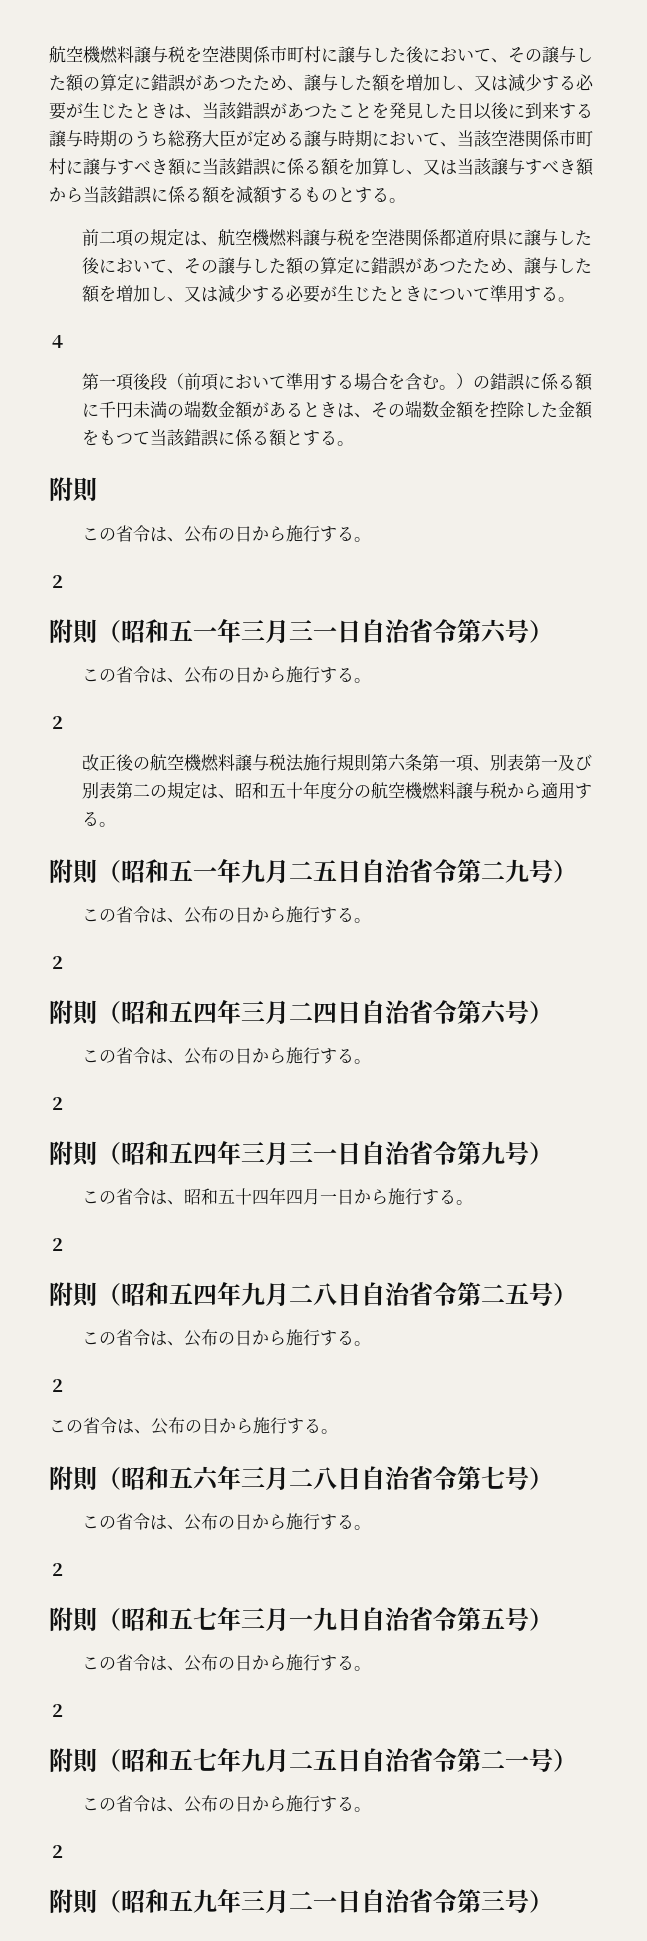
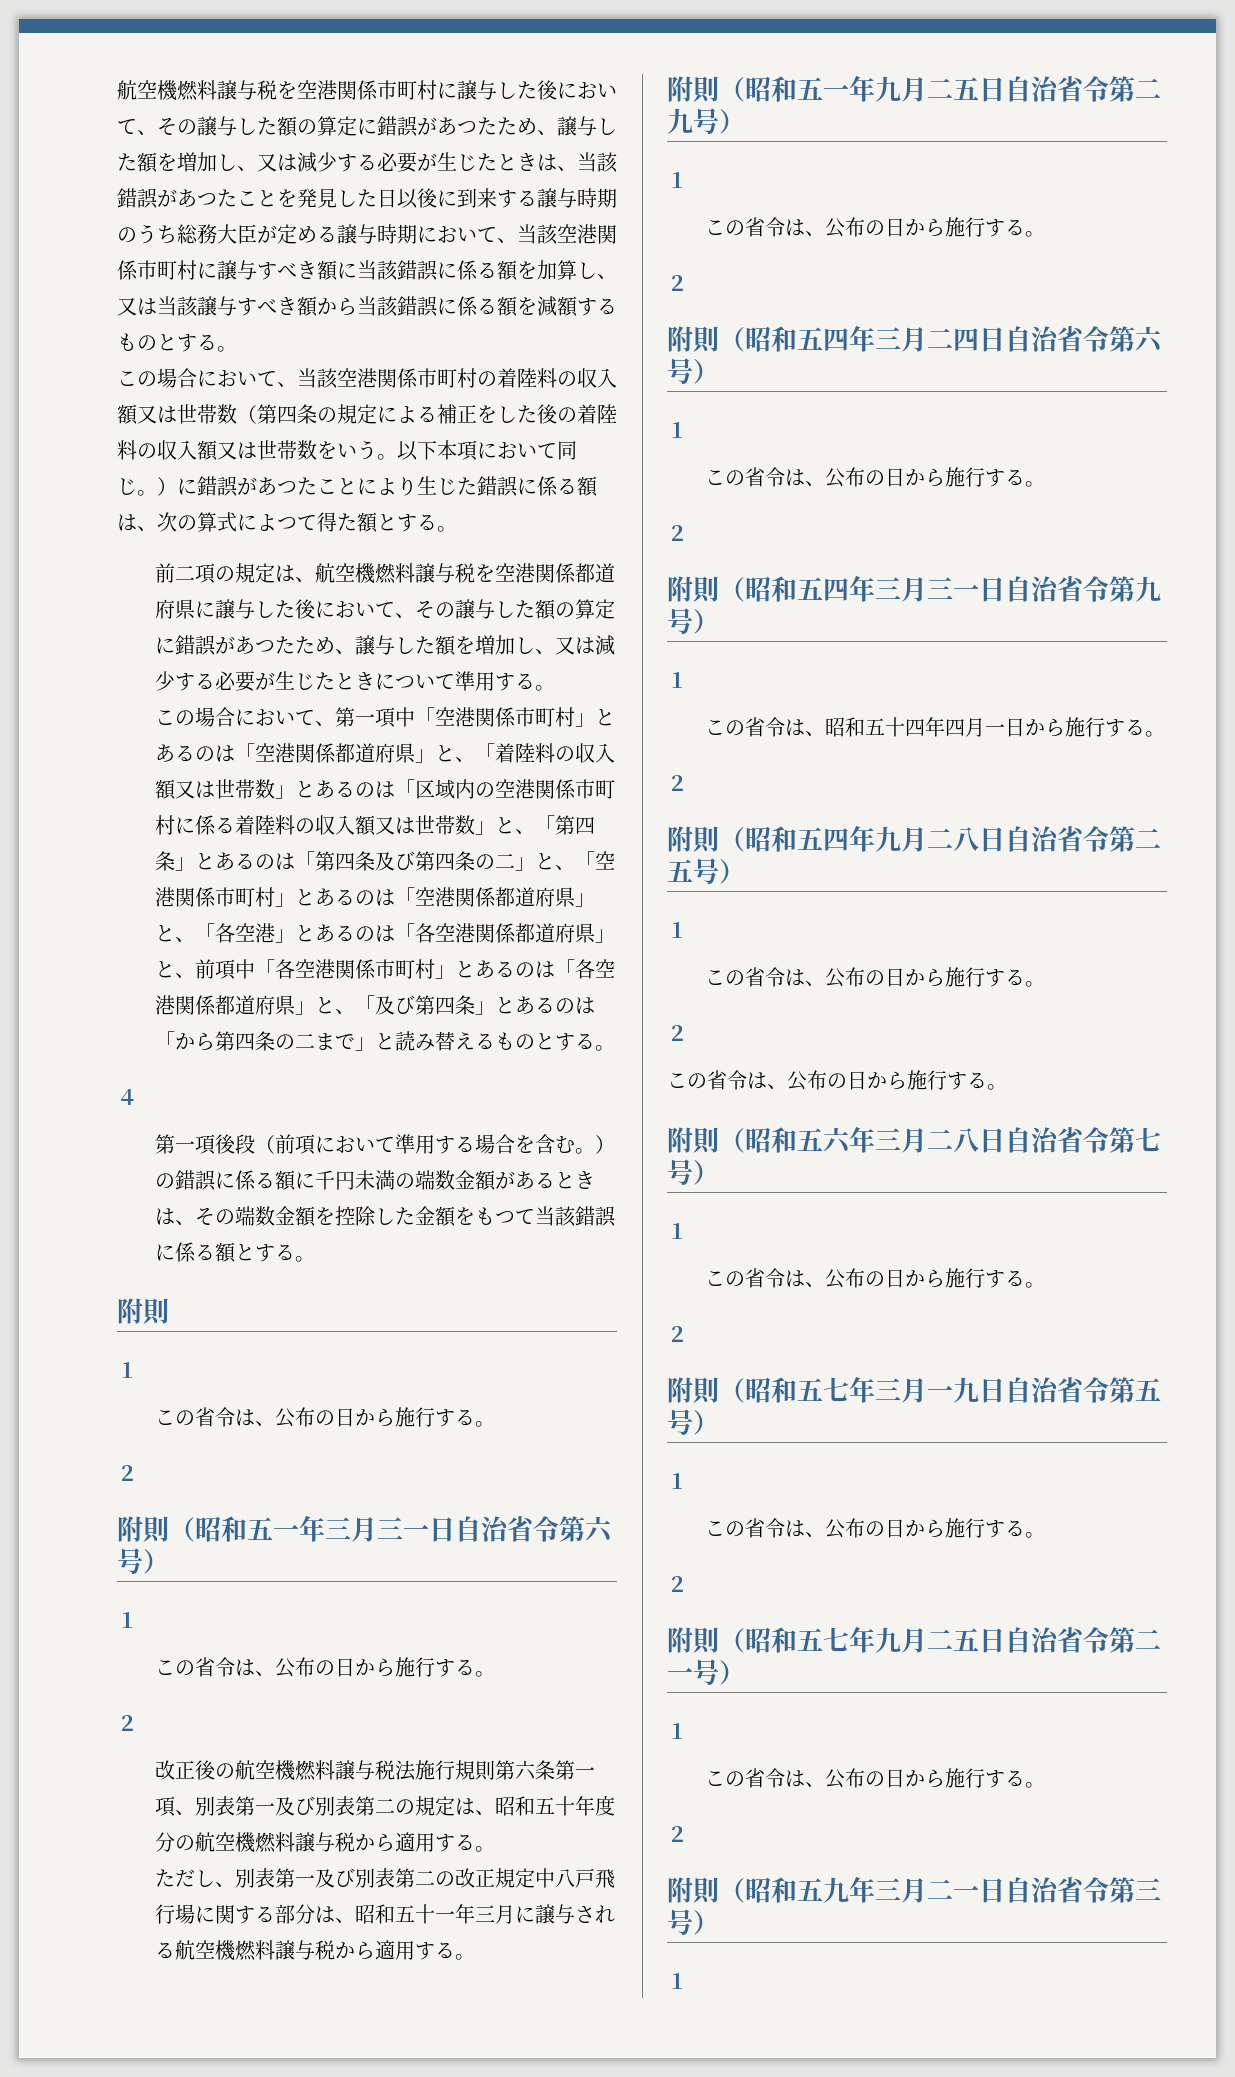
+ この場合において、当該空港関係市町村の着陸料の収入額又は世帯数（第四条の規定による補正をした後の着陸料の収入額又は世帯数をいう。以下本項において同じ。）に錯誤があつたことにより生じた錯誤に係る額は、次の算式によつて得た額とする。
+ この場合において、第一項中「空港関係市町村」とあるのは「空港関係都道府県」と、「着陸料の収入額又は世帯数」とあるのは「区域内の空港関係市町村に係る着陸料の収入額又は世帯数」と、「第四条」とあるのは「第四条及び第四条の二」と、「空港関係市町村」とあるのは「空港関係都道府県」と、「各空港」とあるのは「各空港関係都道府県」と、前項中「各空港関係市町村」とあるのは「各空港関係都道府県」と、「及び第四条」とあるのは「から第四条の二まで」と読み替えるものとする。
  第一項後段（前項において準用する場合を含む。）の錯誤に係る額に千円未満の端数金額があるときは、その端数金額を控除した金額をもつて当該錯誤に係る額とする。
  附則
+ １
  附則（昭和五一年三月三一日自治省令第六号）
+ １
+ ただし、別表第一及び別表第二の改正規定中八戸飛行場に関する部分は、昭和五十一年三月に譲与される航空機燃料譲与税から適用する。
  附則（昭和五一年九月二五日自治省令第二九号）
+ １
  附則（昭和五四年三月二四日自治省令第六号）
+ １
  附則（昭和五四年三月三一日自治省令第九号）
+ １
  附則（昭和五四年九月二八日自治省令第二五号）
+ １
  附則（昭和五六年三月二八日自治省令第七号）
+ １
  附則（昭和五七年三月一九日自治省令第五号）
+ １
  附則（昭和五七年九月二五日自治省令第二一号）
+ １
  附則（昭和五九年三月二一日自治省令第三号）
+ １

